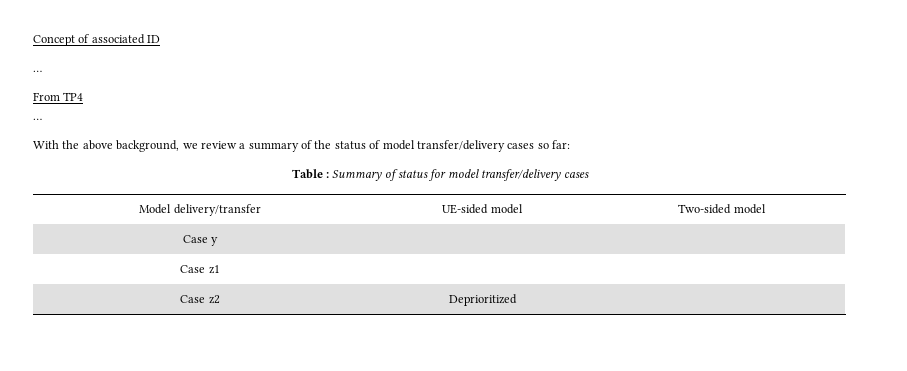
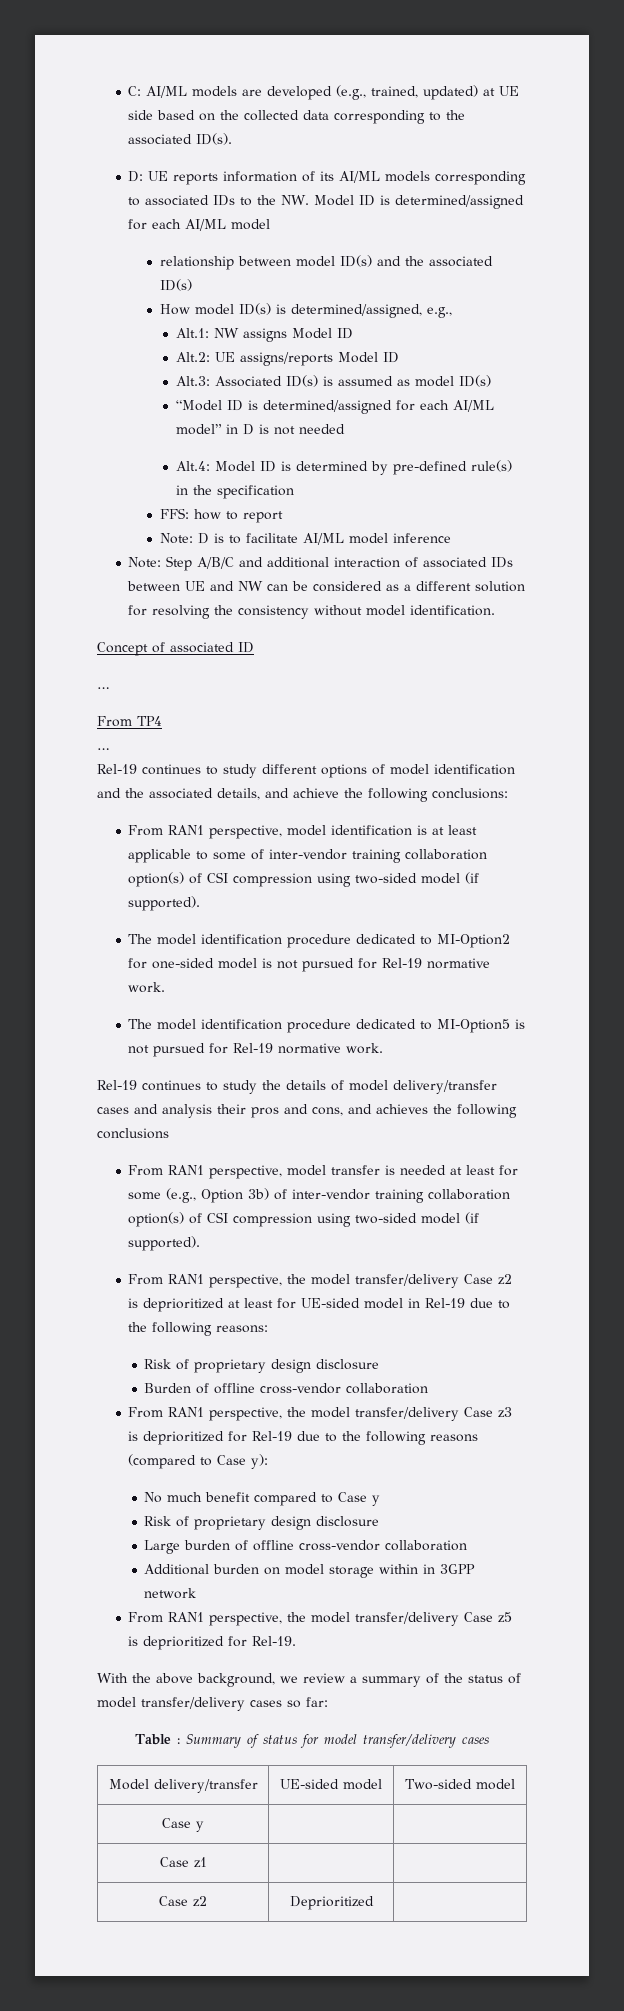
+ C: AI/ML models are developed (e.g., trained, updated) at UE side based on the collected data corresponding to the associated ID(s).
+ D: UE reports information of its AI/ML models corresponding to associated IDs to the NW. Model ID is determined/assigned for each AI/ML model
+ relationship between model ID(s) and the associated ID(s)
+ How model ID(s) is determined/assigned, e.g.,
+ Alt.1: NW assigns Model ID
+ Alt.2: UE assigns/reports Model ID
+ Alt.3: Associated ID(s) is assumed as model ID(s)
+ “Model ID is determined/assigned for each AI/ML model” in D is not needed
+ Alt.4: Model ID is determined by pre-defined rule(s) in the specification
+ FFS: how to report
+ Note: D is to facilitate AI/ML model inference
+ Note: Step A/B/C and additional interaction of associated IDs between UE and NW can be considered as a different solution for resolving the consistency without model identification.
+ Rel-19 continues to study different options of model identification and the associated details, and achieve the following conclusions:
+ From RAN1 perspective, model identification is at least applicable to some of inter-vendor training collaboration option(s) of CSI compression using two-sided model (if supported).
+ The model identification procedure dedicated to MI-Option2 for one-sided model is not pursued for Rel-19 normative work.
+ The model identification procedure dedicated to MI-Option5 is not pursued for Rel-19 normative work.
+ Rel-19 continues to study the details of model delivery/transfer cases and analysis their pros and cons, and achieves the following conclusions
+ From RAN1 perspective, model transfer is needed at least for some (e.g., Option 3b) of inter-vendor training collaboration option(s) of CSI compression using two-sided model (if supported).
+ From RAN1 perspective, the model transfer/delivery Case z2 is deprioritized at least for UE-sided model in Rel-19 due to the following reasons:
+ Risk of proprietary design disclosure
+ Burden of offline cross-vendor collaboration
+ From RAN1 perspective, the model transfer/delivery Case z3 is deprioritized for Rel-19 due to the following reasons (compared to Case y):
+ No much benefit compared to Case y
+ Risk of proprietary design disclosure
+ Large burden of offline cross-vendor collaboration
+ Additional burden on model storage within in 3GPP network
+ From RAN1 perspective, the model transfer/delivery Case z5 is deprioritized for Rel-19.

